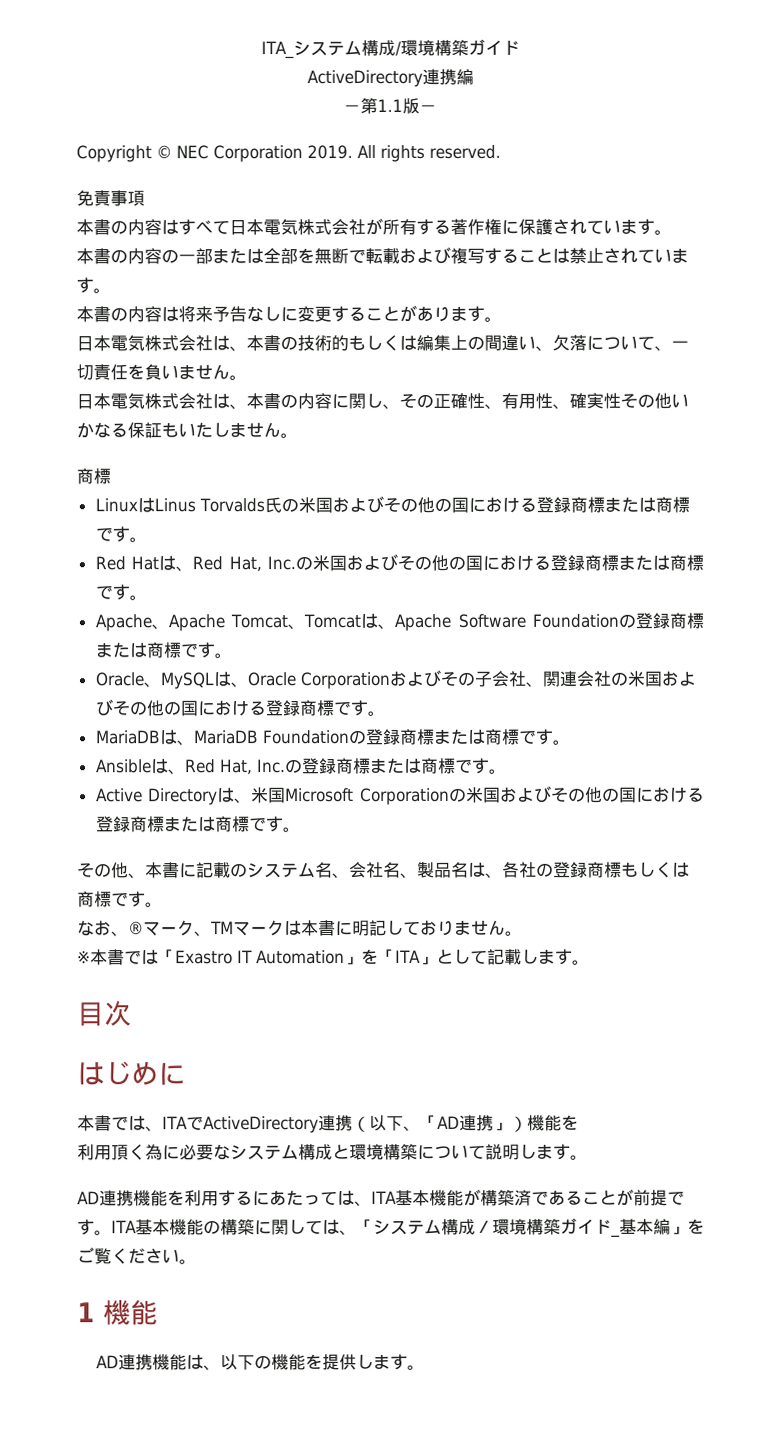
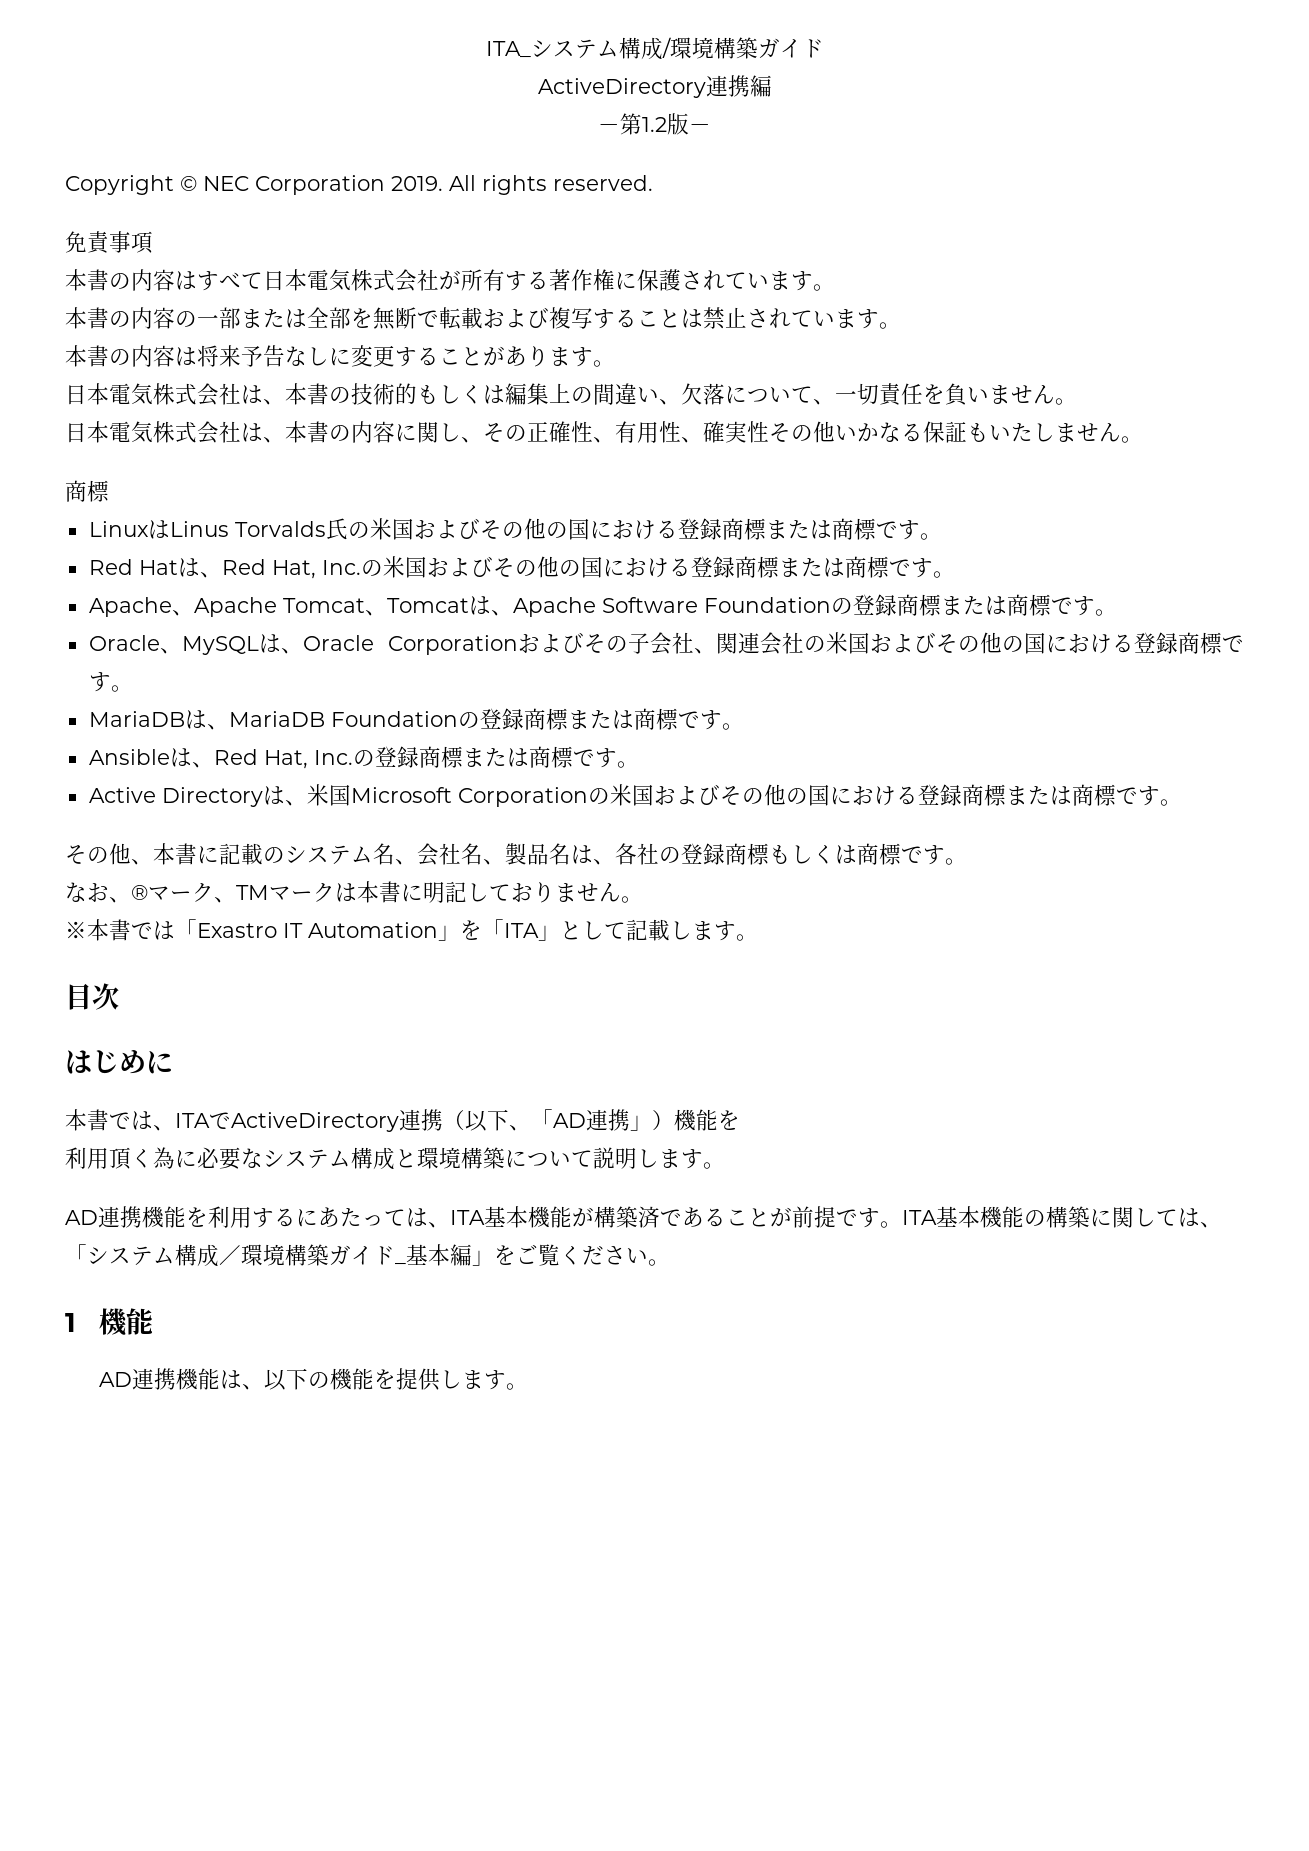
- －第1.1版－
+ －第1.2版－

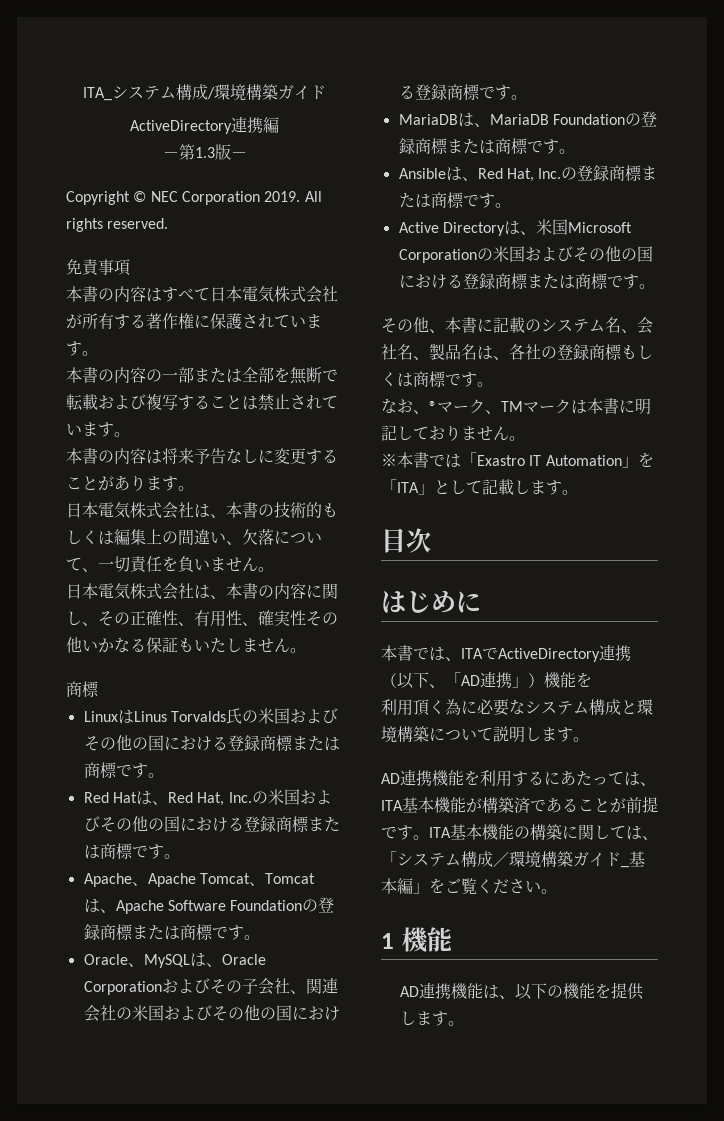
- －第1.2版－
+ －第1.3版－

